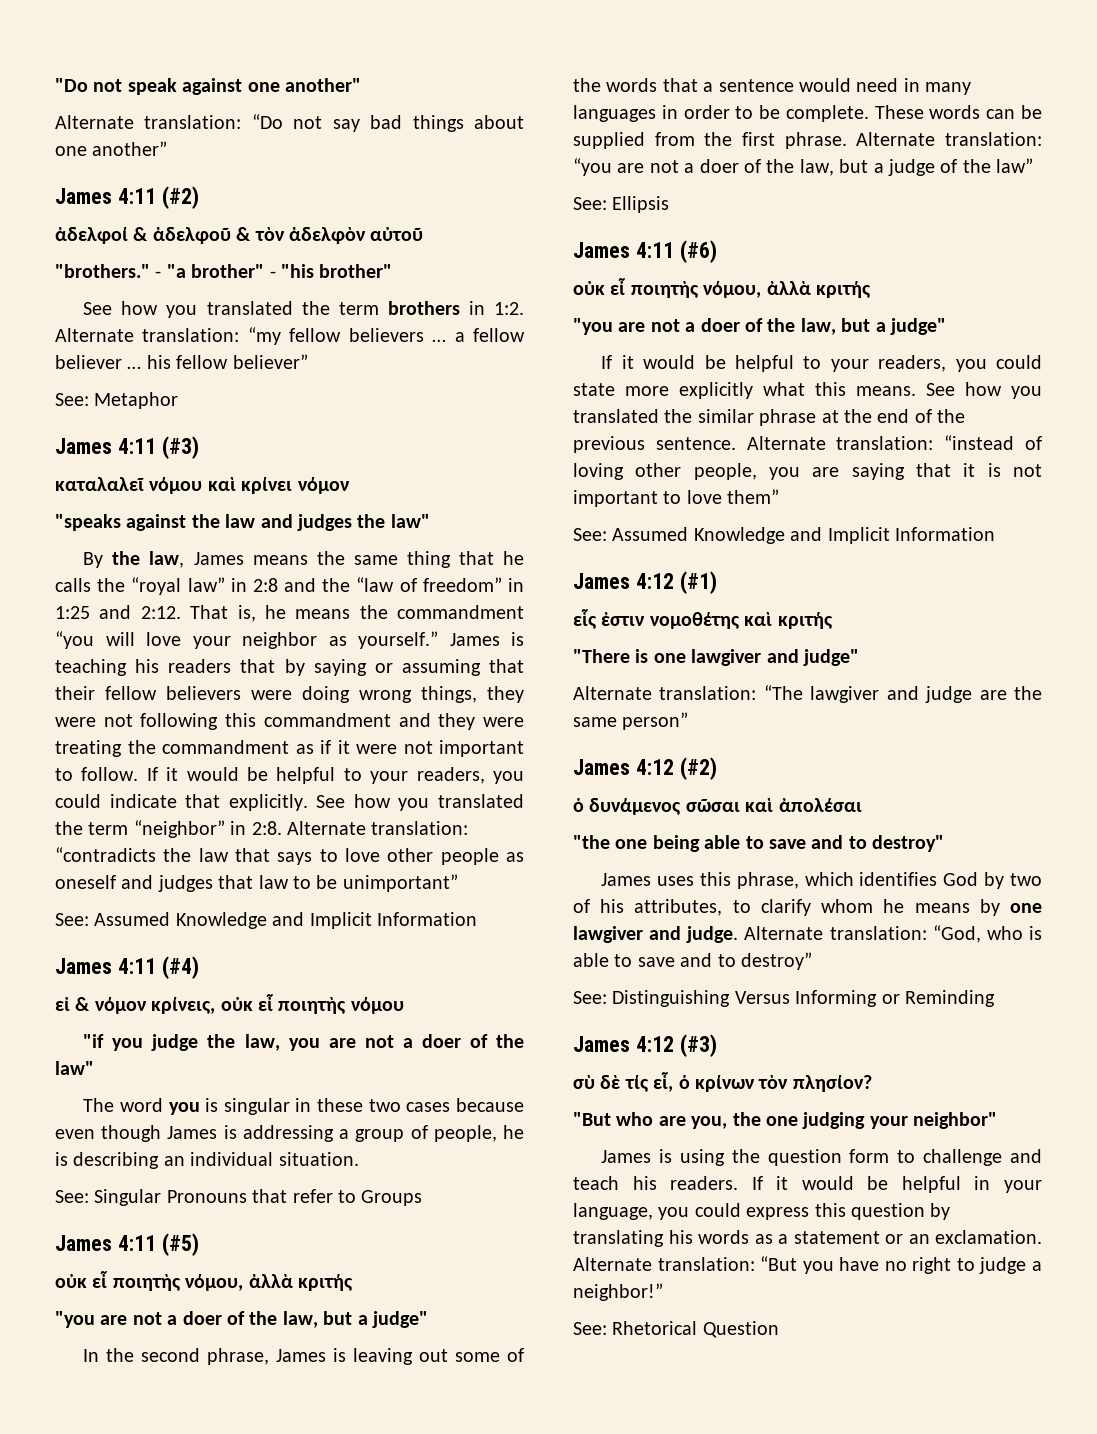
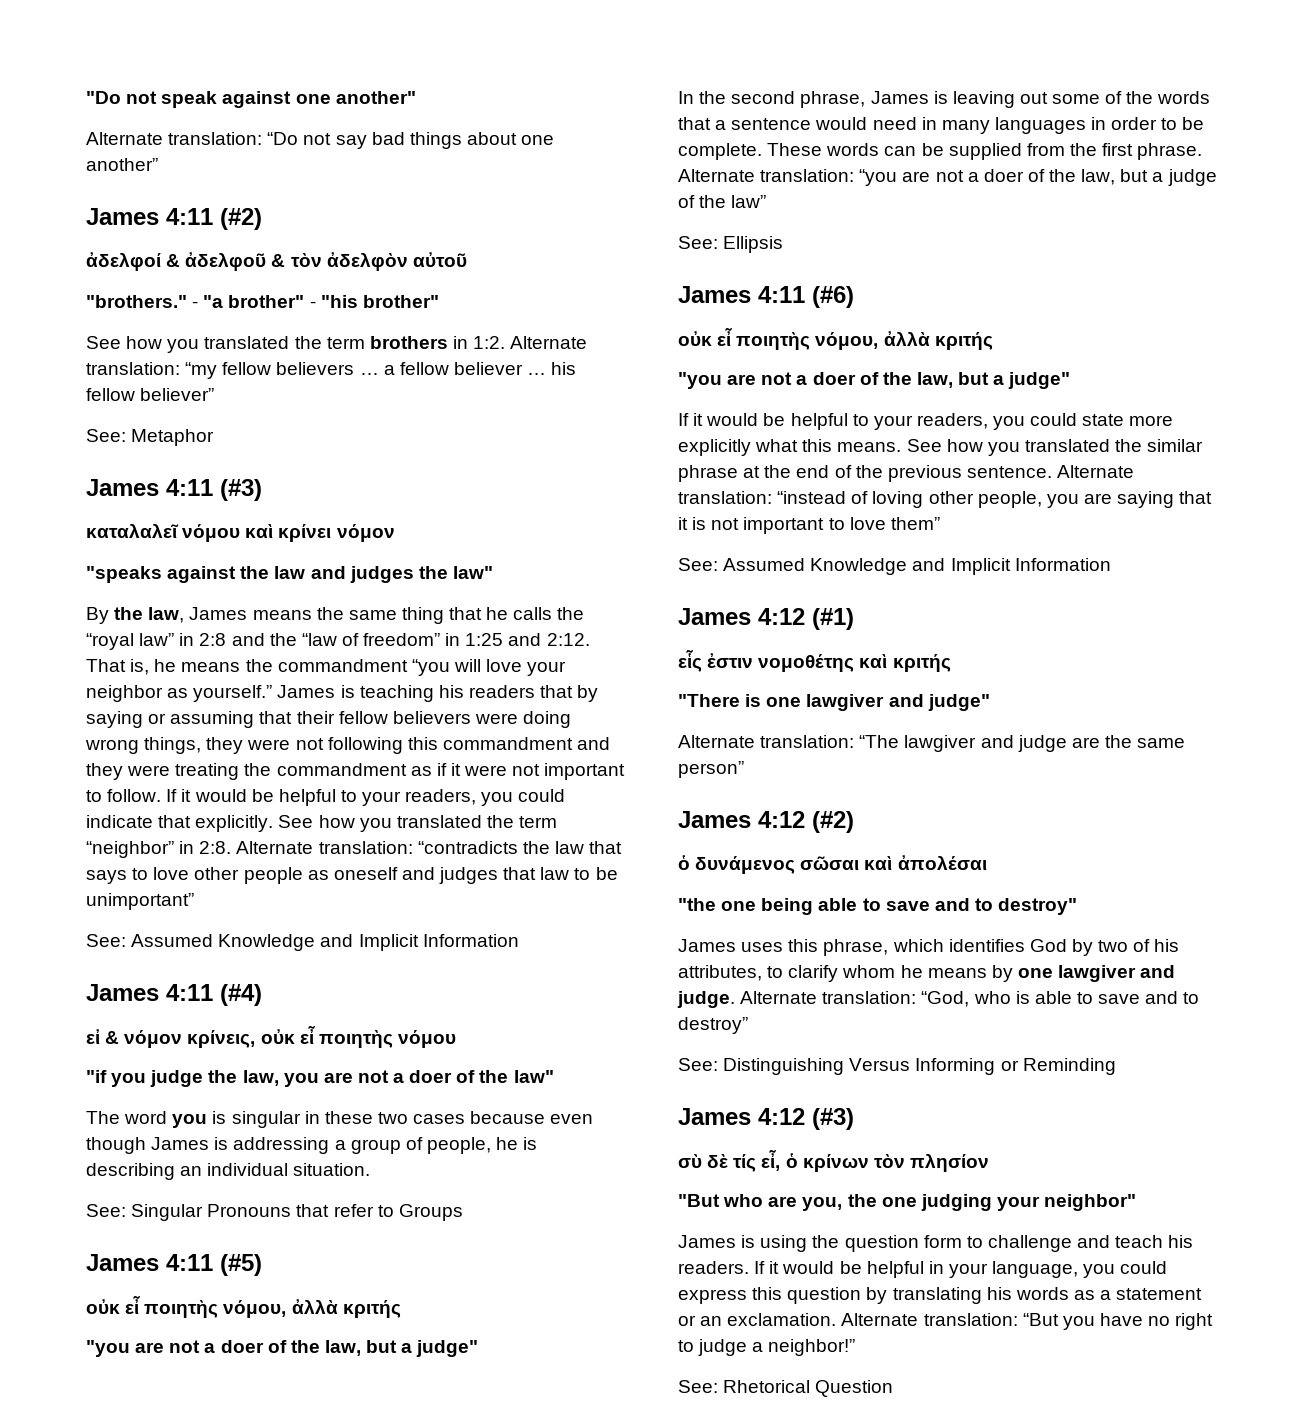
- σὺ δὲ τίς εἶ, ὁ κρίνων τὸν πλησίον?
+ σὺ δὲ τίς εἶ, ὁ κρίνων τὸν πλησίον

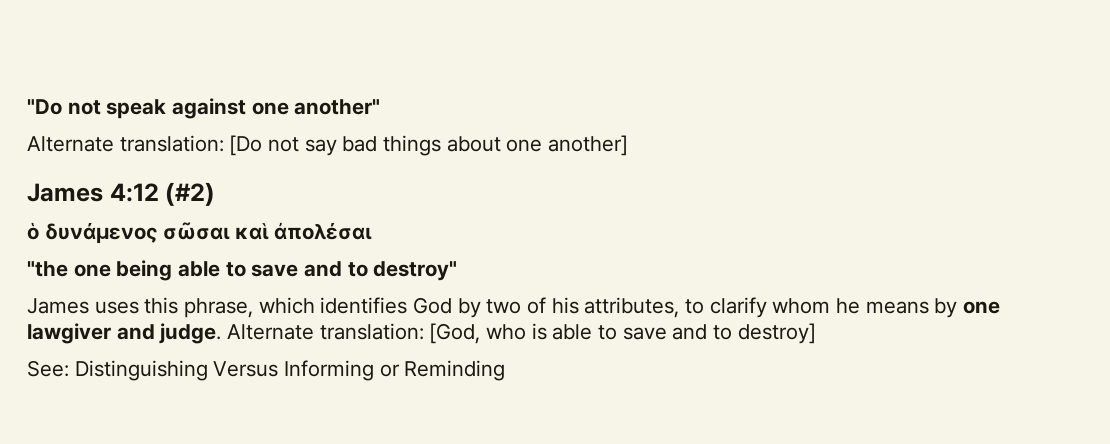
- Alternate translation: “Do not say bad things about one another”
- James 4:11 (#2)
- ἀδελφοί & ἀδελφοῦ & τὸν ἀδελφὸν αὐτοῦ
- "brothers." - "a brother" - "his brother"
- See how you translated the term brothers in 1:2. Alternate translation: “my fellow believers … a fellow believer … his fellow believer”
- See: Metaphor
- James 4:11 (#3)
- καταλαλεῖ νόμου καὶ κρίνει νόμον
- "speaks against the law and judges the law"
- By the law, James means the same thing that he calls the “royal law” in 2:8 and the “law of freedom” in 1:25 and 2:12. That is, he means the commandment “you will love your neighbor as yourself.” James is teaching his readers that by saying or assuming that their fellow believers were doing wrong things, they were not following this commandment and they were treating the commandment as if it were not important to follow. If it would be helpful to your readers, you could indicate that explicitly. See how you translated the term “neighbor” in 2:8. Alternate translation: “contradicts the law that says to love other people as oneself and judges that law to be unimportant”
- See: Assumed Knowledge and Implicit Information
- James 4:11 (#4)
- εἰ & νόμον κρίνεις, οὐκ εἶ ποιητὴς νόμου
- "if you judge the law, you are not a doer of the law"
- The word you is singular in these two cases because even though James is addressing a group of people, he is describing an individual situation.
- See: Singular Pronouns that refer to Groups
- James 4:11 (#5)
- οὐκ εἶ ποιητὴς νόμου, ἀλλὰ κριτής
- "you are not a doer of the law, but a judge"
- In the second phrase, James is leaving out some of the words that a sentence would need in many languages in order to be complete. These words can be supplied from the first phrase. Alternate translation: “you are not a doer of the law, but a judge of the law”
- See: Ellipsis
- James 4:11 (#6)
- οὐκ εἶ ποιητὴς νόμου, ἀλλὰ κριτής
- "you are not a doer of the law, but a judge"
- If it would be helpful to your readers, you could state more explicitly what this means. See how you translated the similar phrase at the end of the previous sentence. Alternate translation: “instead of loving other people, you are saying that it is not important to love them”
- See: Assumed Knowledge and Implicit Information
- James 4:12 (#1)
- εἷς ἐστιν νομοθέτης καὶ κριτής
- "There is one lawgiver and judge"
- Alternate translation: “The lawgiver and judge are the same person”
+ Alternate translation: [Do not say bad things about one another]
- Alternate translation: “God, who is able to save and to destroy”
+ Alternate translation: [God, who is able to save and to destroy]
- James 4:12 (#3)
- σὺ δὲ τίς εἶ, ὁ κρίνων τὸν πλησίον
- "But who are you, the one judging your neighbor"
- James is using the question form to challenge and teach his readers. If it would be helpful in your language, you could express this question by translating his words as a statement or an exclamation. Alternate translation: “But you have no right to judge a neighbor!”
- See: Rhetorical Question

